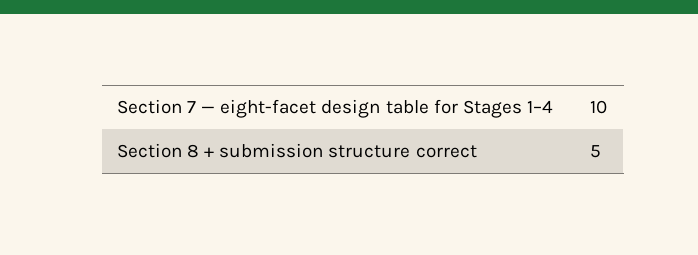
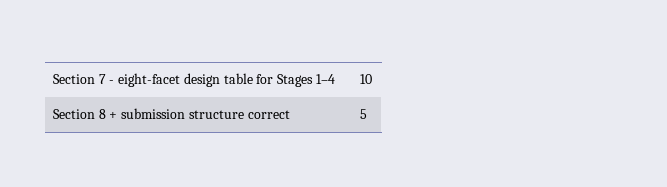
- Section 7 — eight-facet design table for Stages 1–4 | 10
+ Section 7 - eight-facet design table for Stages 1–4 | 10

